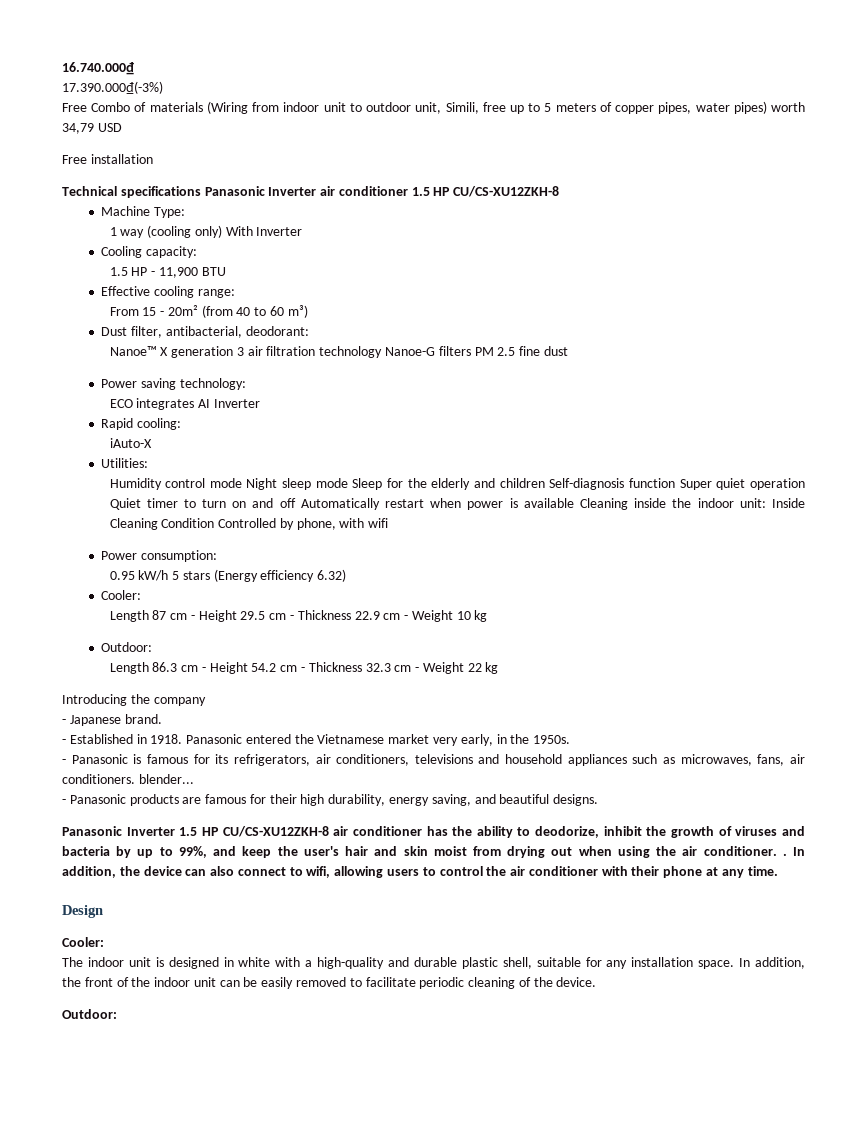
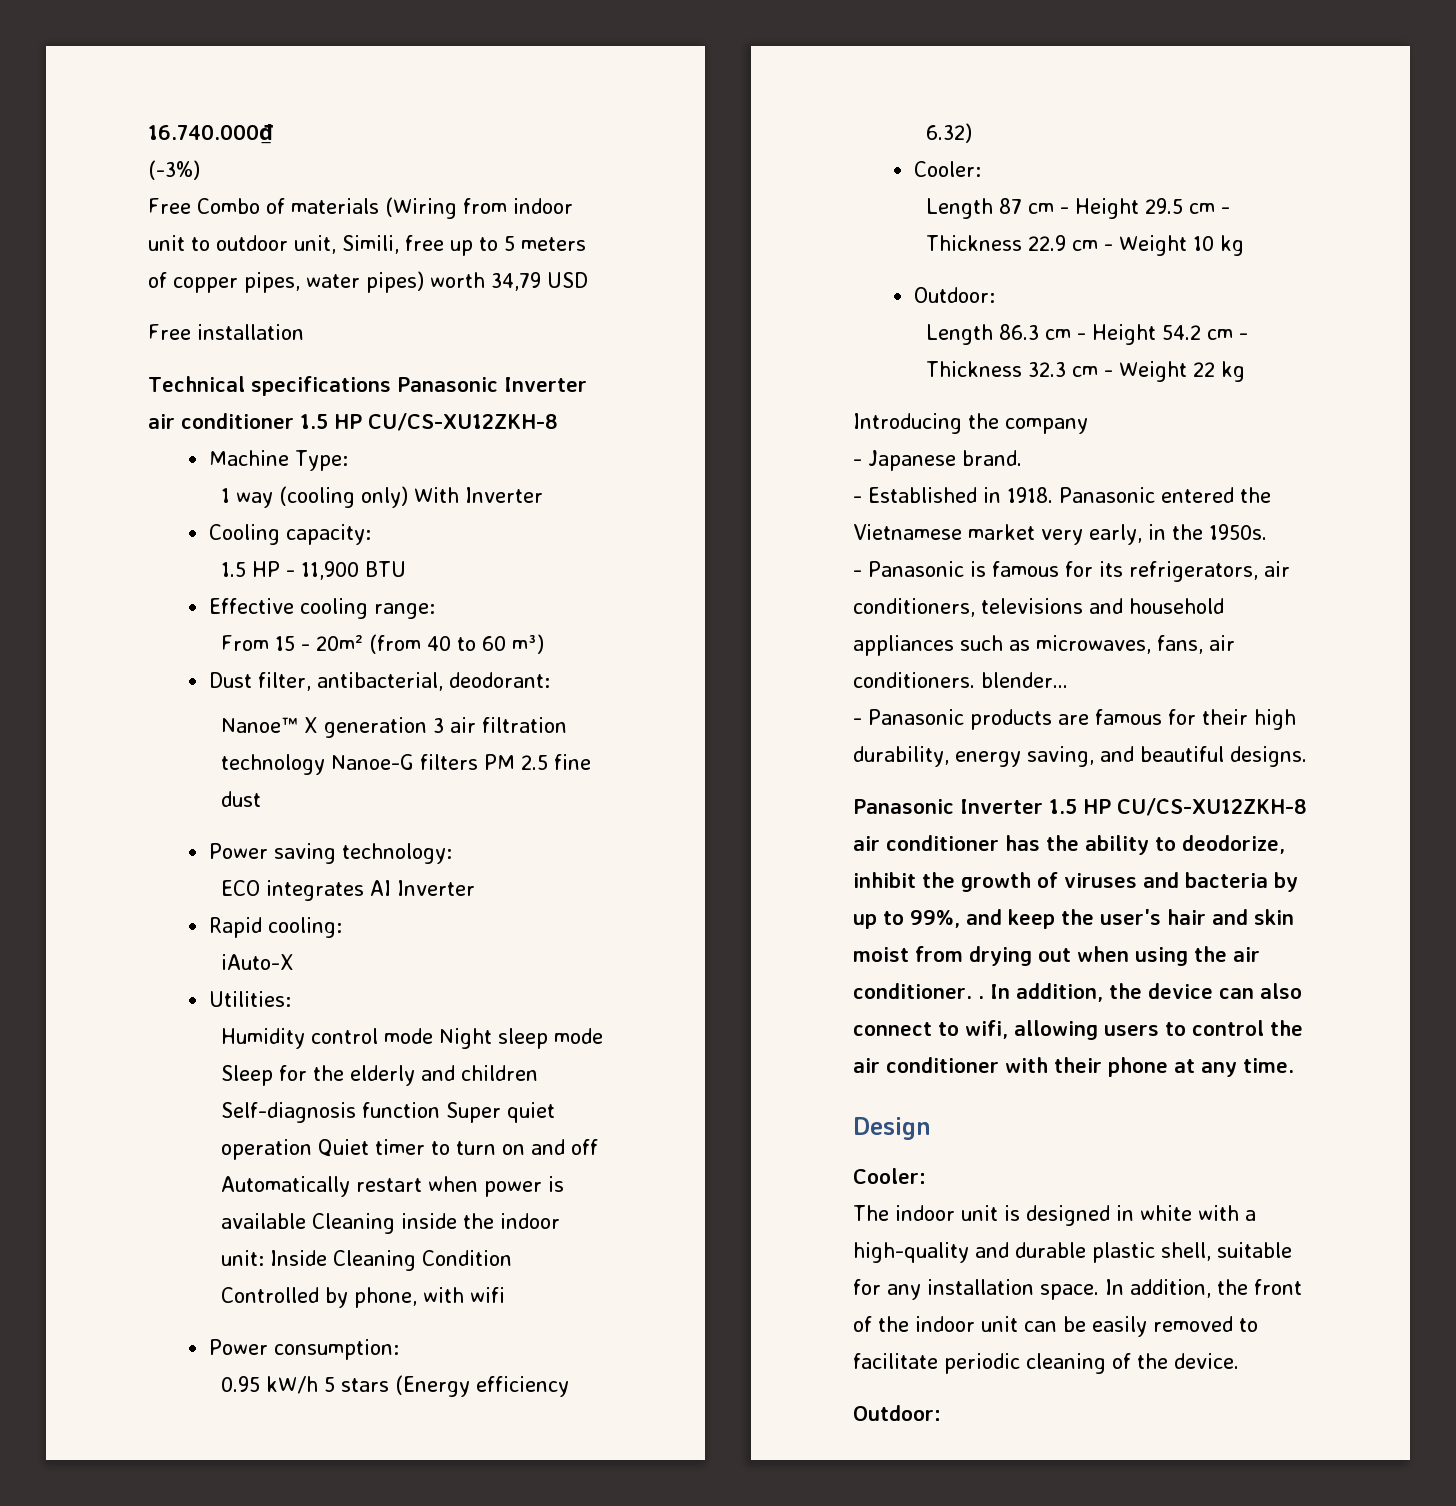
- 17.390.000₫(-3%)
+ (-3%)

